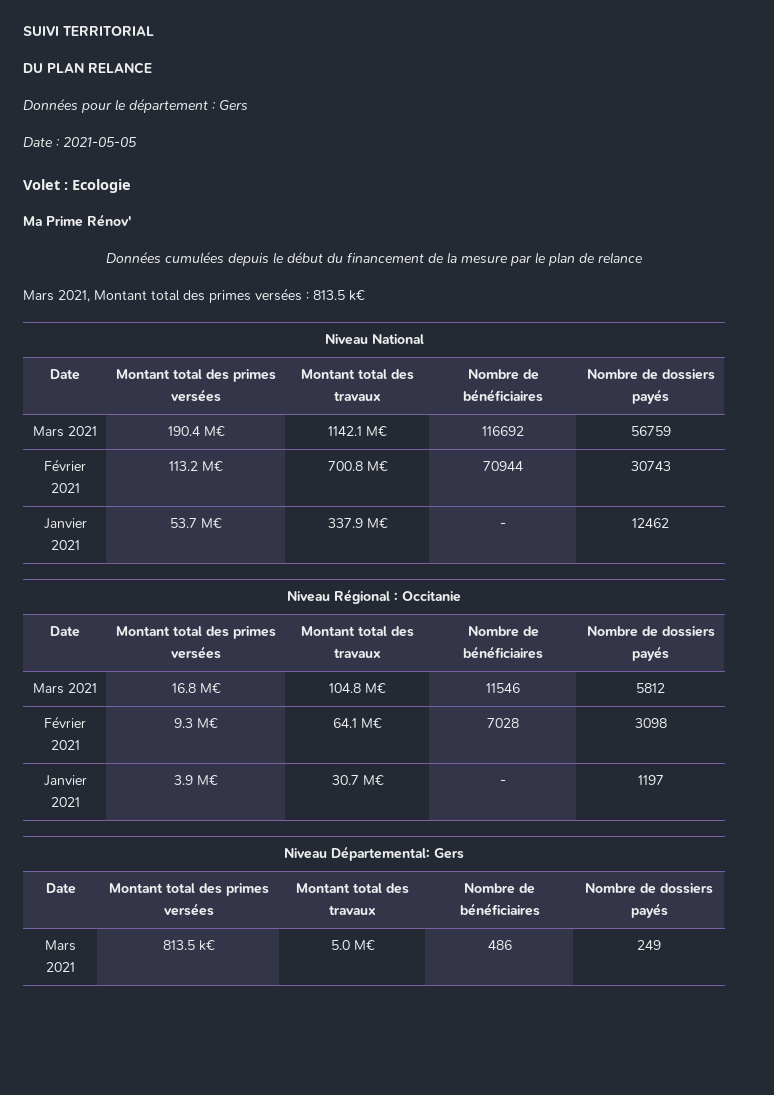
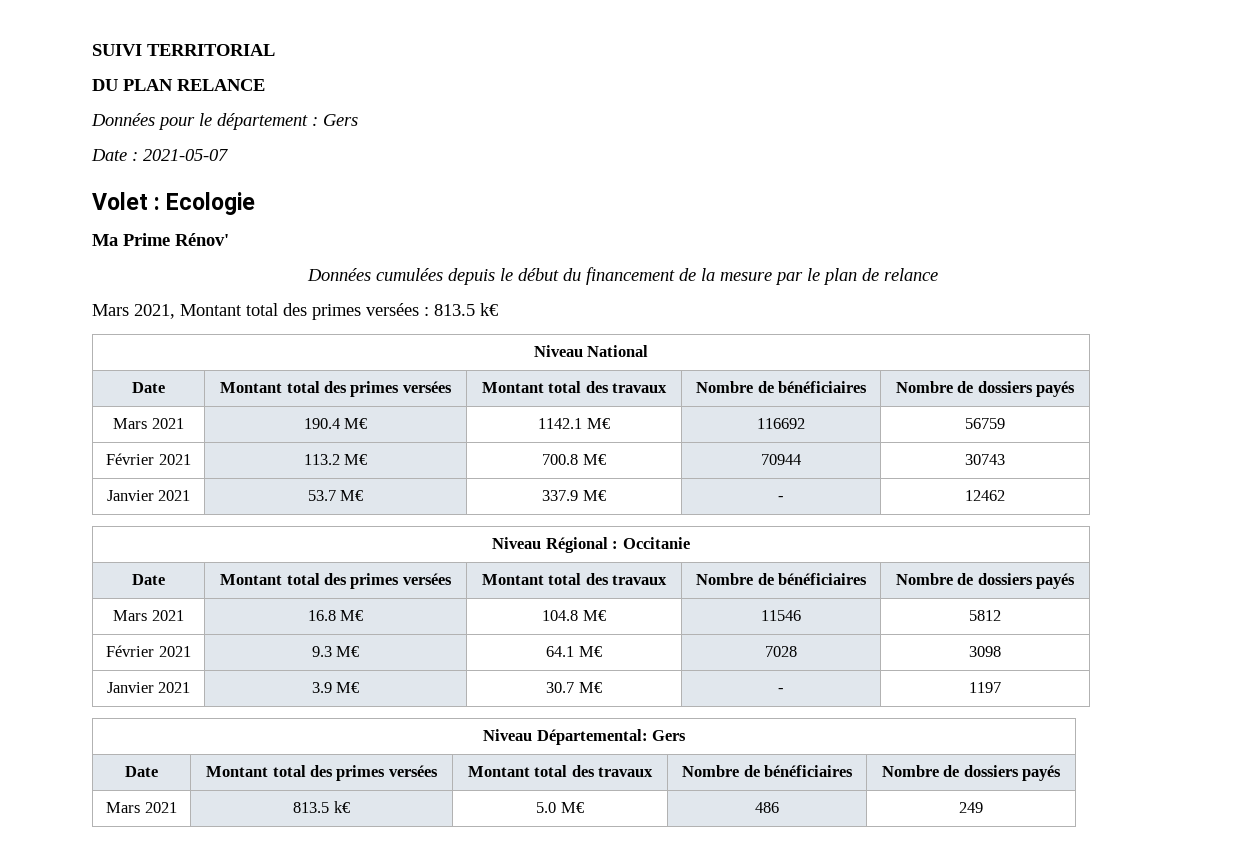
- Date : 2021-05-05
+ Date : 2021-05-07

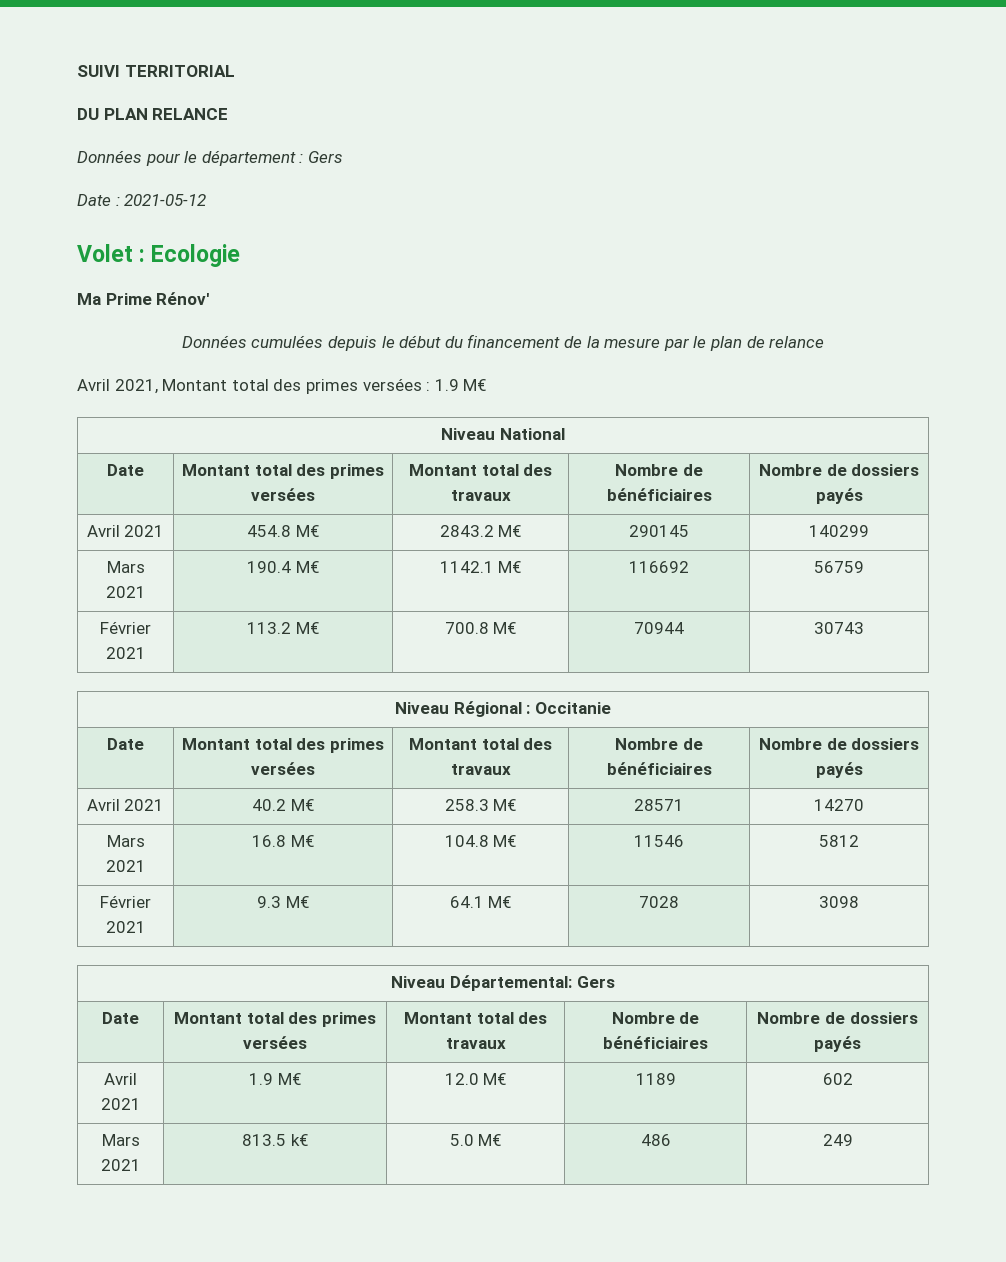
- Date : 2021-05-07
+ Date : 2021-05-12
- Mars 2021, Montant total des primes versées : 813.5 k€
+ Avril 2021, Montant total des primes versées : 1.9 M€
+ Avril 2021 | 454.8 M€ | 2843.2 M€ | 290145 | 140299
- Janvier 2021 | 53.7 M€ | 337.9 M€ | - | 12462
+ Avril 2021 | 40.2 M€ | 258.3 M€ | 28571 | 14270
- Janvier 2021 | 3.9 M€ | 30.7 M€ | - | 1197
+ Avril 2021 | 1.9 M€ | 12.0 M€ | 1189 | 602

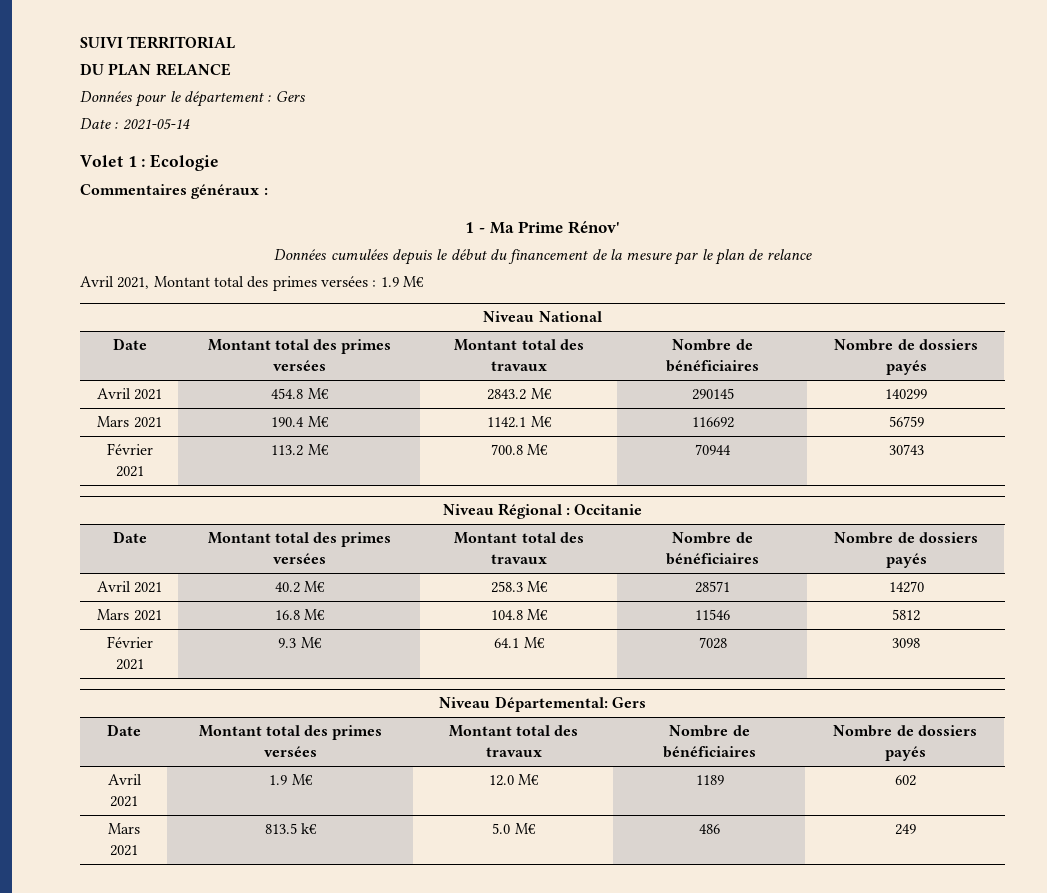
- Date : 2021-05-12
+ Date : 2021-05-14
- Volet : Ecologie
+ Volet 1 : Ecologie
- Ma Prime Rénov'
+ Commentaires généraux :
+ 1 - Ma Prime Rénov'

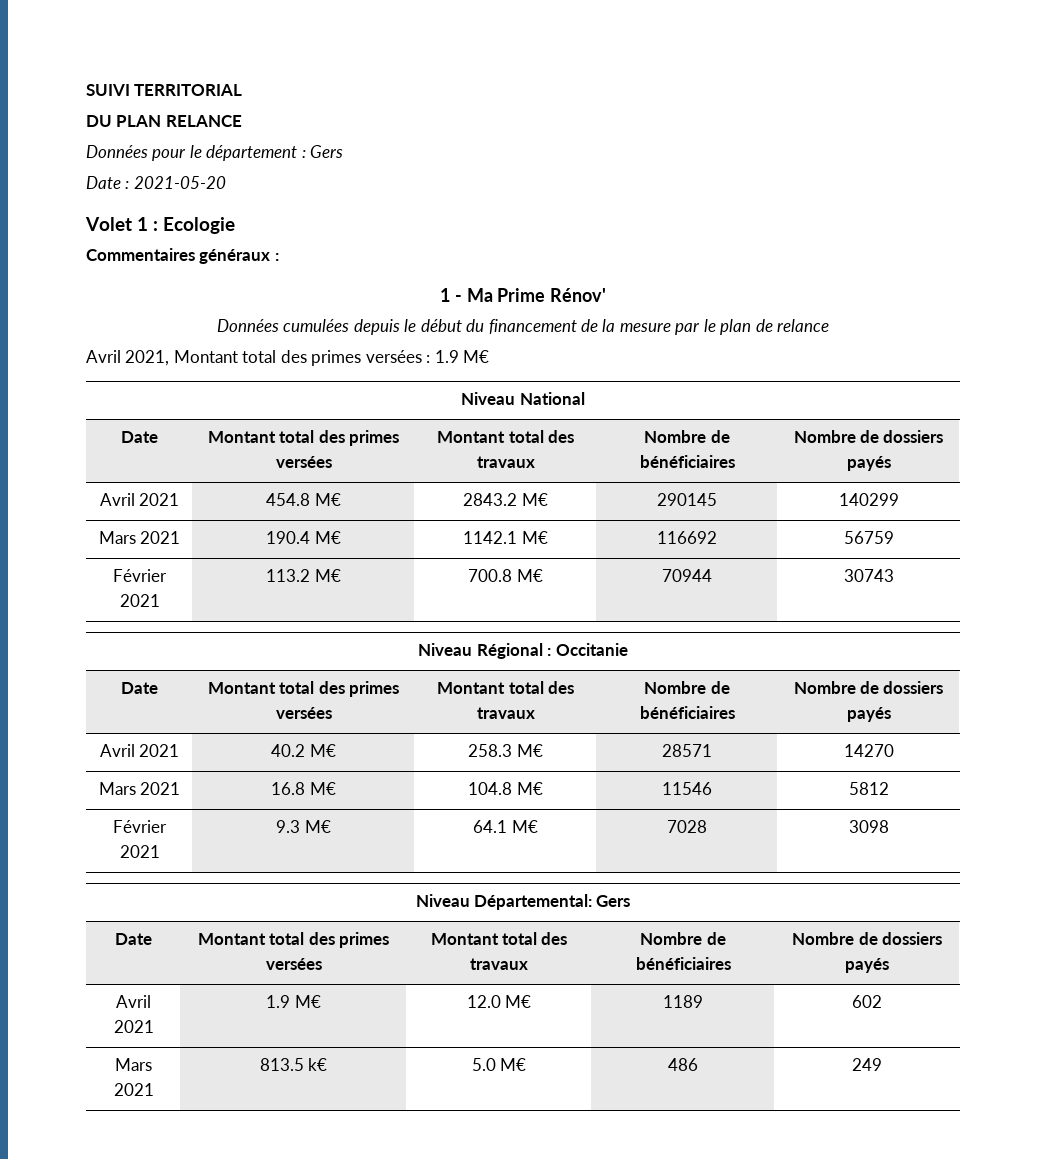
- Date : 2021-05-14
+ Date : 2021-05-20

